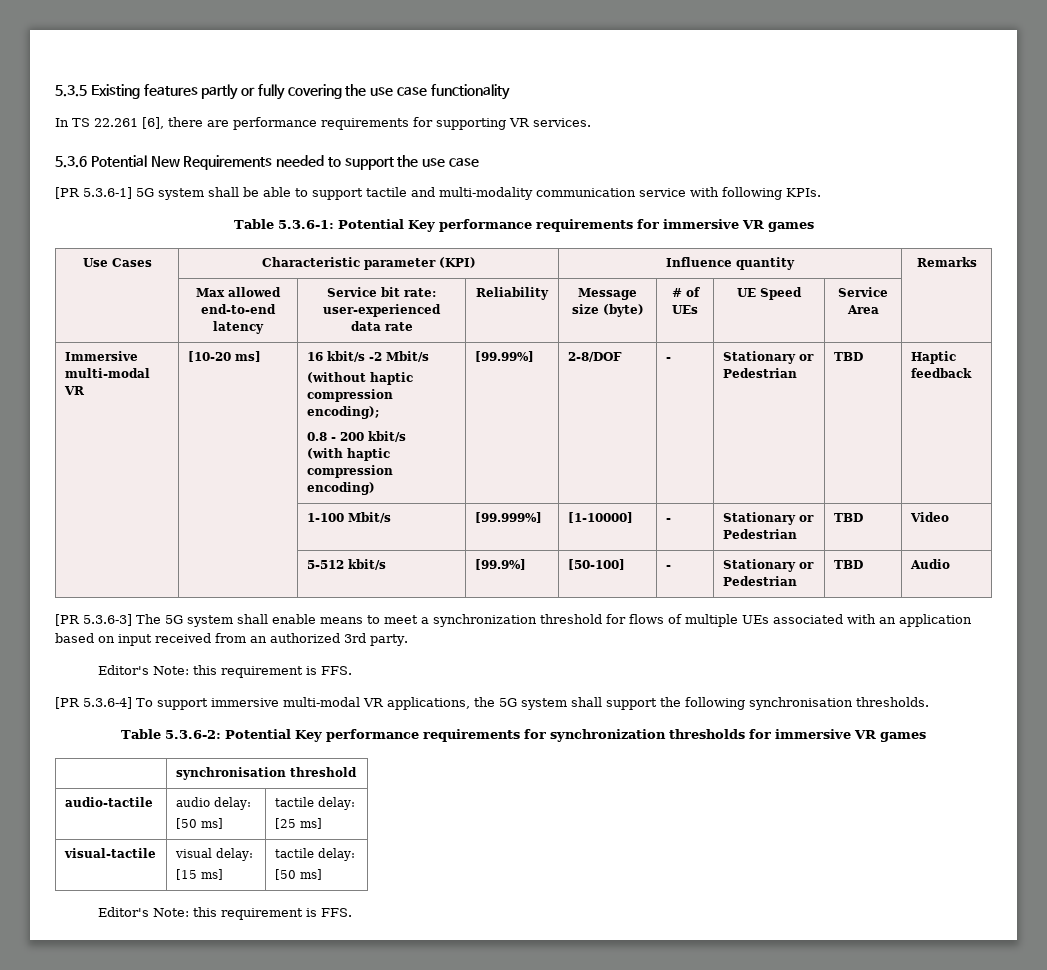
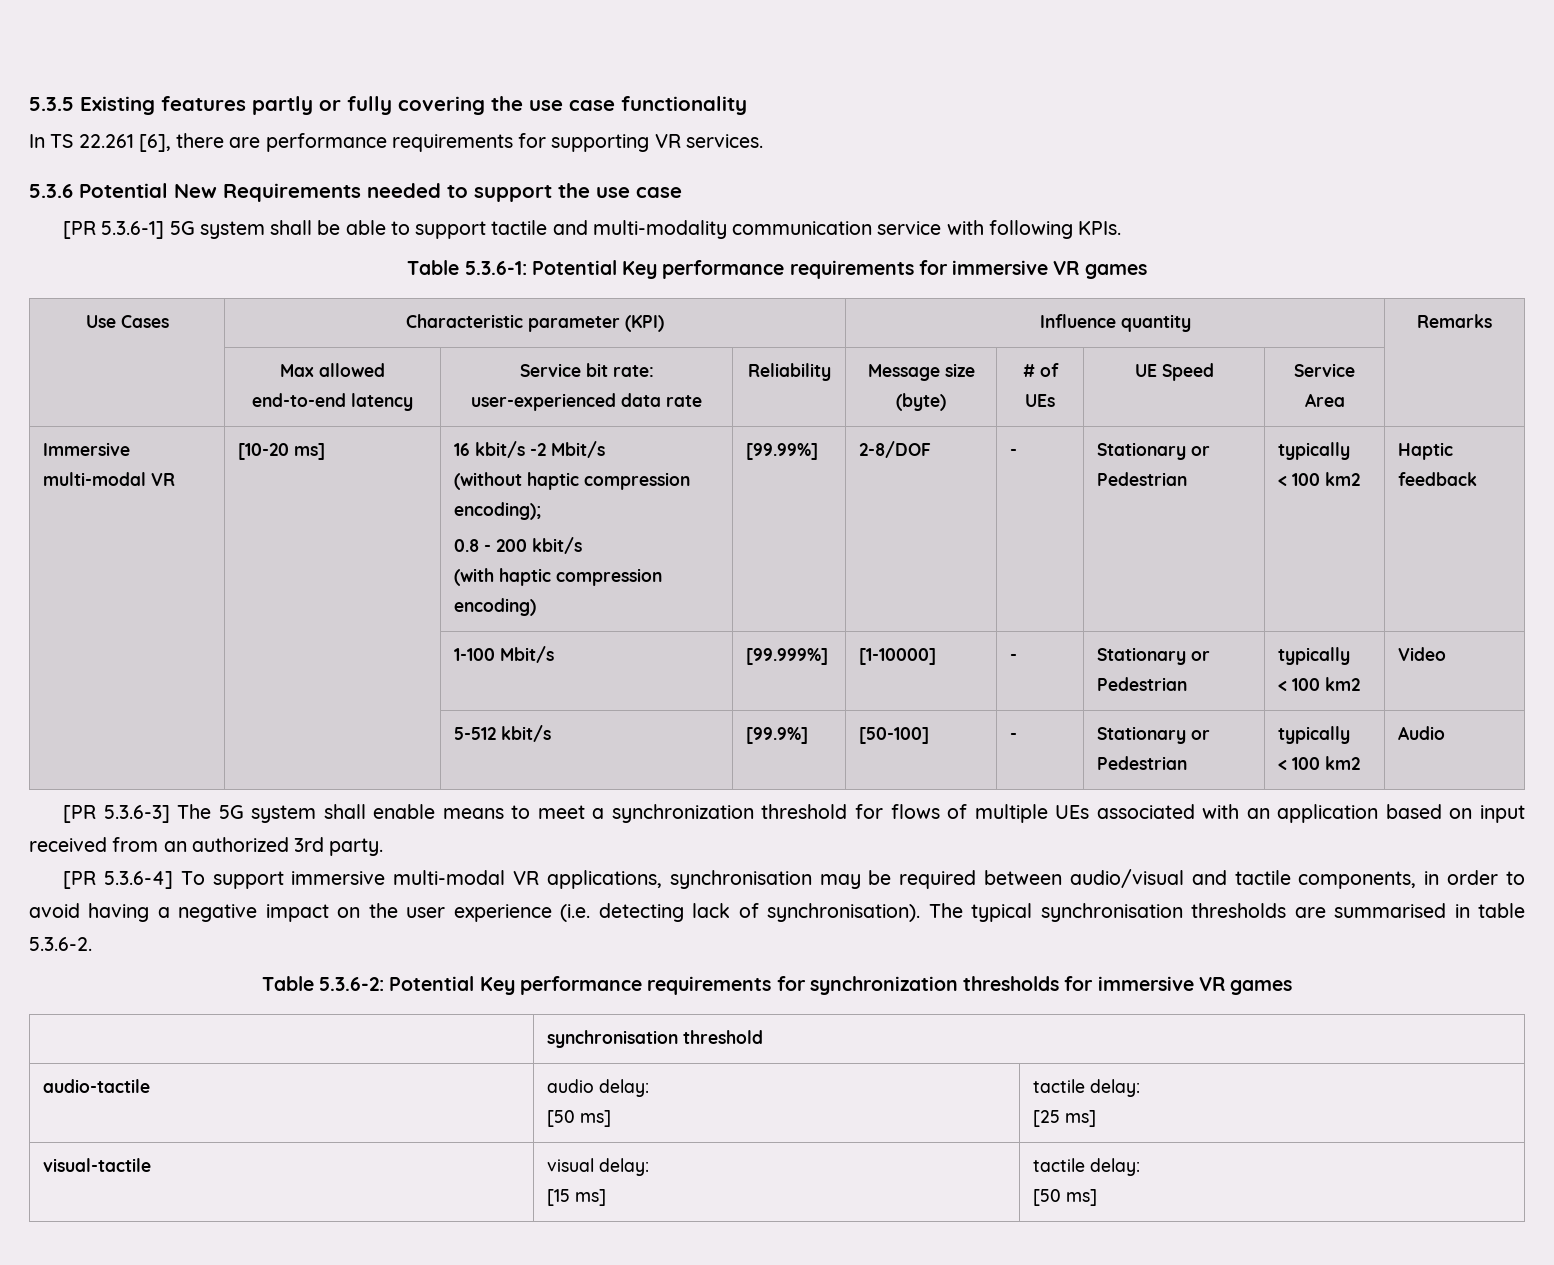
  Immersive multi-modal VR | [10-20 ms] | 16 kbit/s -2 Mbit/s
  (without haptic compression encoding);
  0.8 - 200 kbit/s
- (with haptic compression encoding) | [99.99%] | 2-8/DOF | - | Stationary or Pedestrian | TBD | Haptic feedback
+ (with haptic compression encoding) | [99.99%] | 2-8/DOF | - | Stationary or Pedestrian | typically
+ < 100 km2 | Haptic feedback
- | | 1-100 Mbit/s | [99.999%] | [1-10000] | - | Stationary or Pedestrian | TBD | Video
+ | | 1-100 Mbit/s | [99.999%] | [1-10000] | - | Stationary or Pedestrian | typically
+ < 100 km2 | Video
- | | 5-512 kbit/s | [99.9%] | [50-100] | - | Stationary or Pedestrian | TBD | Audio
+ | | 5-512 kbit/s | [99.9%] | [50-100] | - | Stationary or Pedestrian | typically
+ < 100 km2 | Audio
  [PR 5.3.6-3] The 5G system shall enable means to meet a synchronization threshold for flows of multiple UEs associated with an application based on input received from an authorized 3rd party.
- Editor's Note: this requirement is FFS.
- [PR 5.3.6-4] To support immersive multi-modal VR applications, the 5G system shall support the following synchronisation thresholds.
+ [PR 5.3.6-4] To support immersive multi-modal VR applications, synchronisation may be required between audio/visual and tactile components, in order to avoid having a negative impact on the user experience (i.e. detecting lack of synchronisation). The typical synchronisation thresholds are summarised in table 5.3.6-2.
  visual-tactile | visual delay:
  [15 ms] | tactile delay:
  [50 ms]
- Editor's Note: this requirement is FFS.

